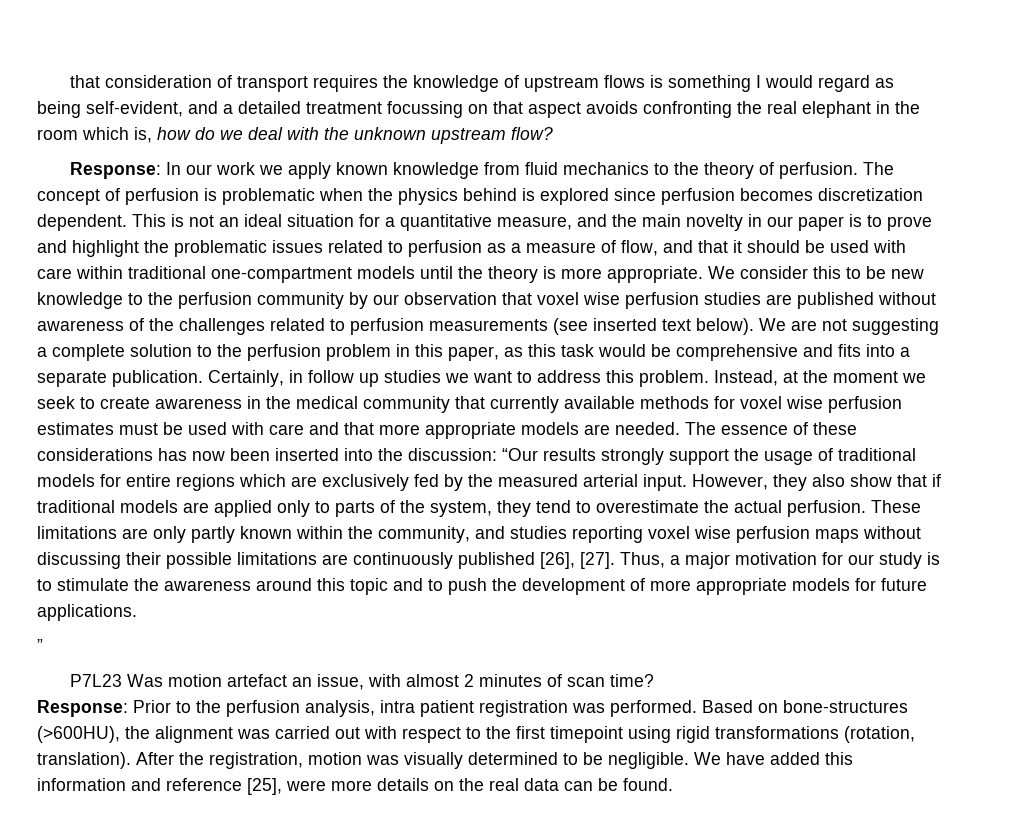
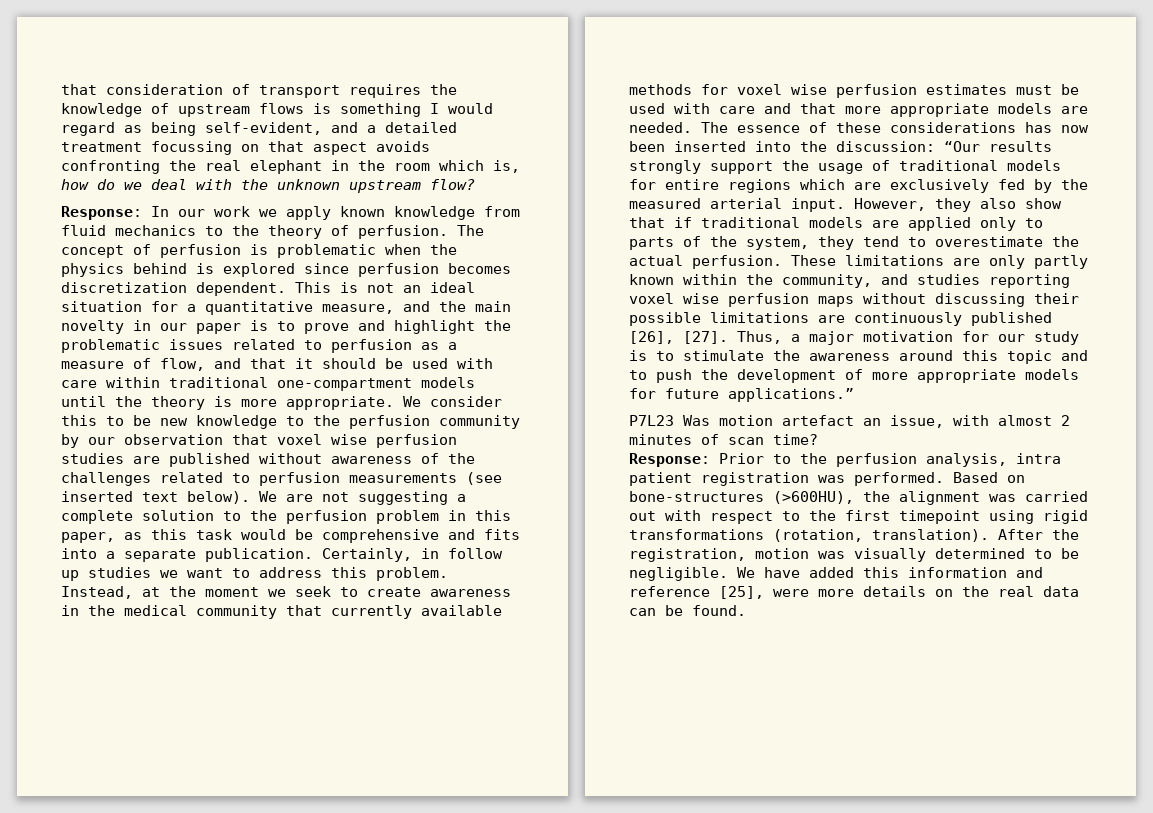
- Thus, a major motivation for our study is to stimulate the awareness around this topic and to push the development of more appropriate models for future applications.
- ”
+ Thus, a major motivation for our study is to stimulate the awareness around this topic and to push the development of more appropriate models for future applications.”

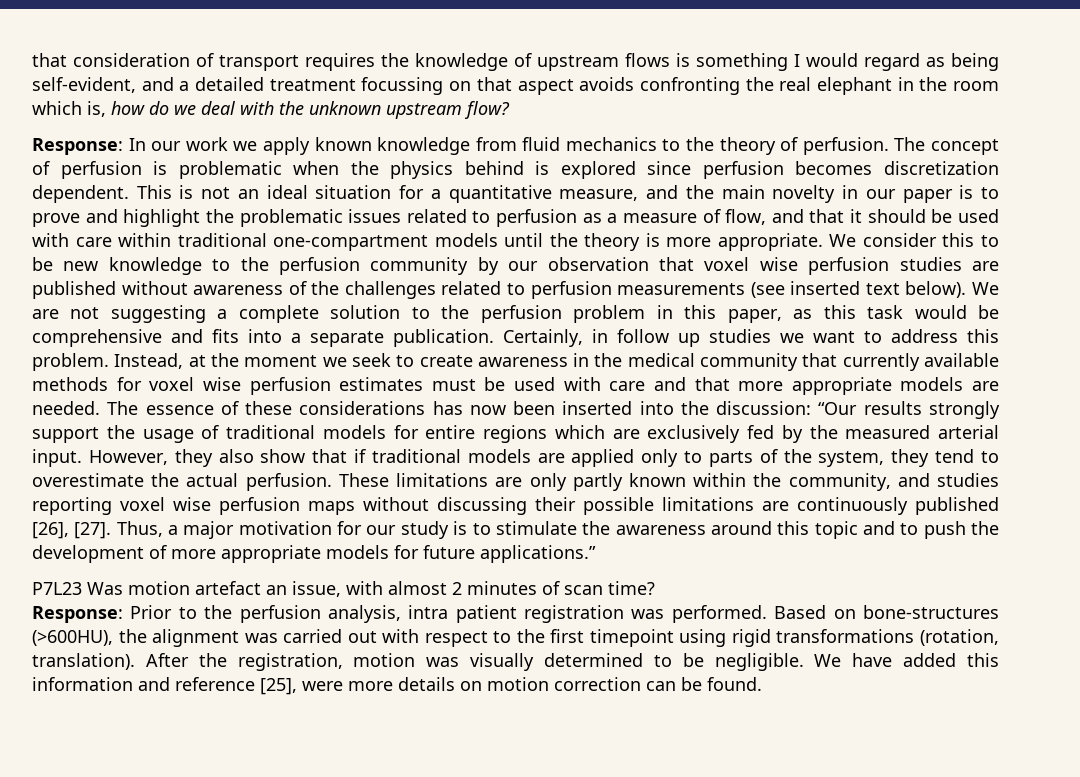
- We have added this information and reference [25], were more details on the real data can be found.
+ We have added this information and reference [25], were more details on motion correction can be found.

